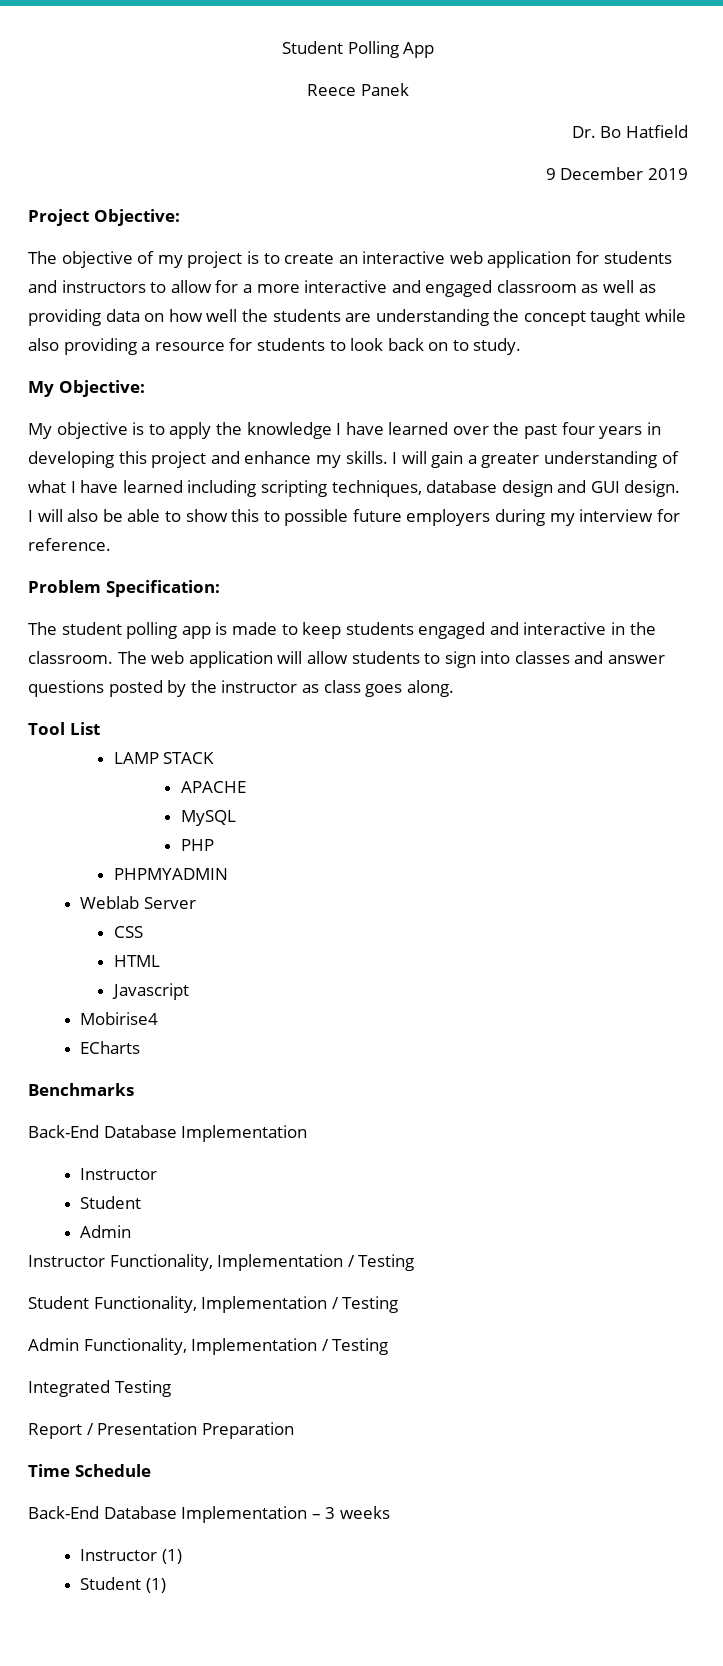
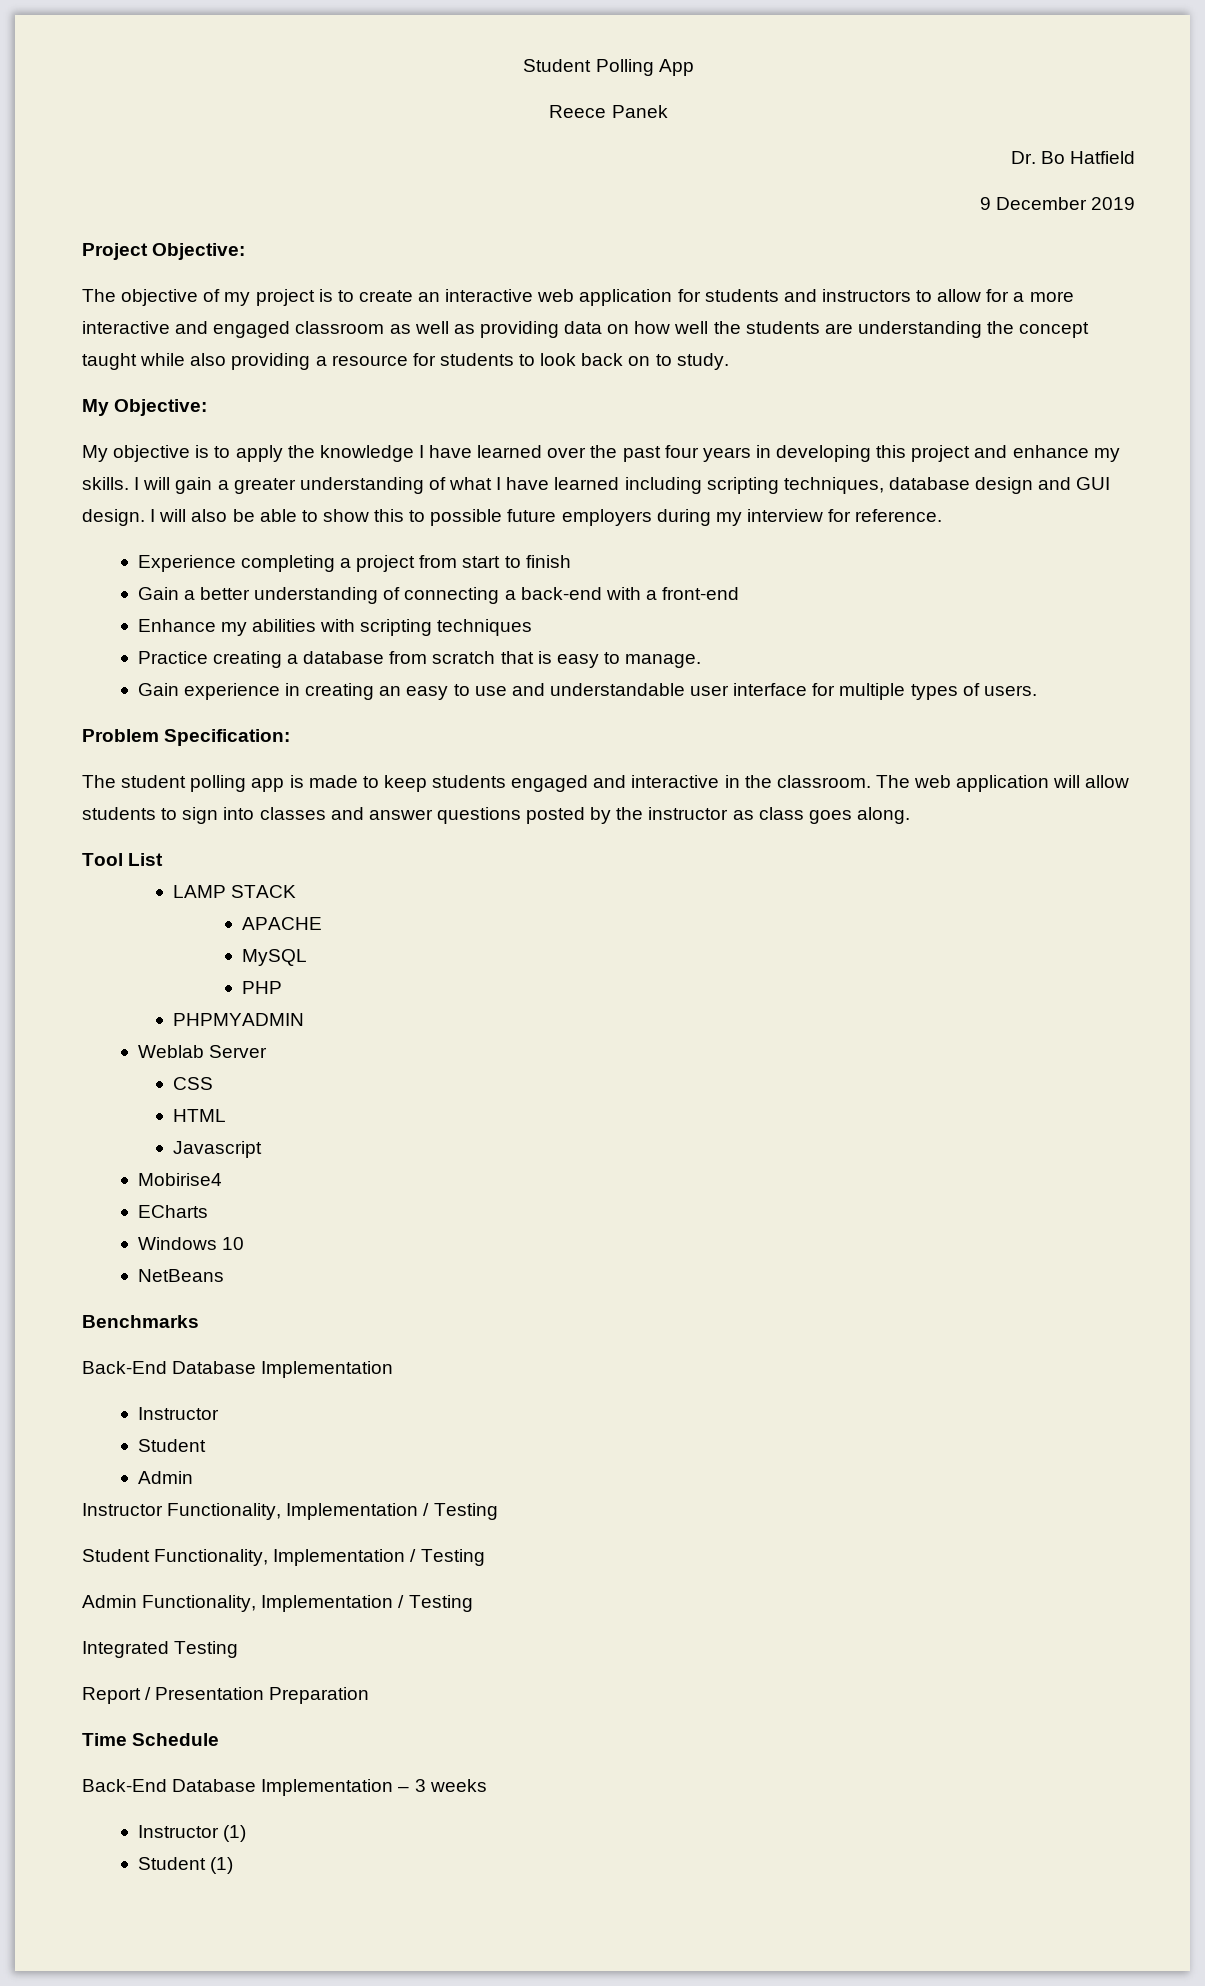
+ Experience completing a project from start to finish
+ Gain a better understanding of connecting a back-end with a front-end
+ Enhance my abilities with scripting techniques
+ Practice creating a database from scratch that is easy to manage.
+ Gain experience in creating an easy to use and understandable user interface for multiple types of users.
+ Windows 10
+ NetBeans

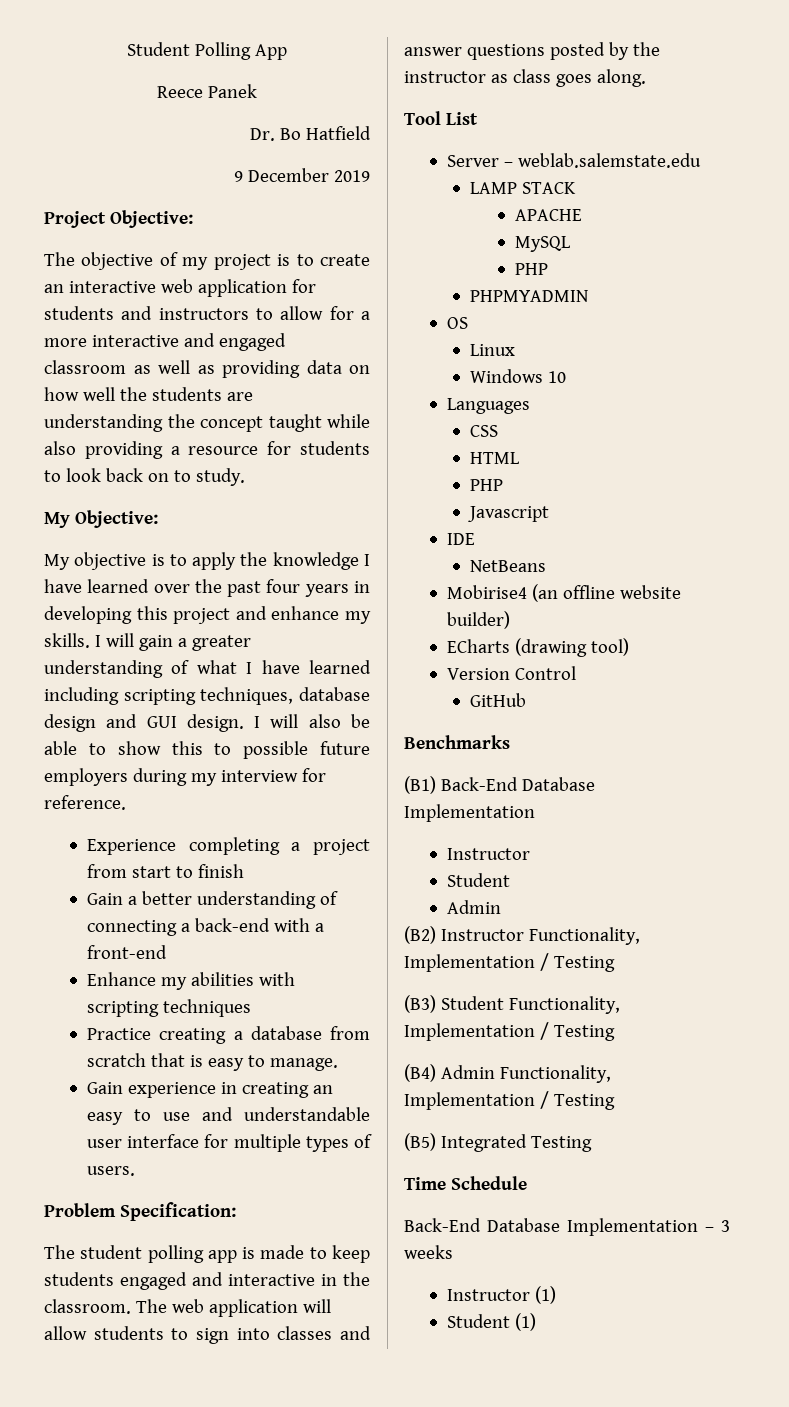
+ Server – weblab.salemstate.edu
- Weblab Server
+ OS
+ Linux
+ Windows 10
+ Languages
  HTML
+ PHP
- Mobirise4
- ECharts
- Windows 10
+ IDE
  NetBeans
+ Mobirise4 (an offline website builder)
+ ECharts (drawing tool)
+ Version Control
+ GitHub
  Benchmarks
- Back-End Database Implementation
+ (B1) Back-End Database Implementation
- Instructor Functionality, Implementation / Testing
+ (B2) Instructor Functionality, Implementation / Testing
- Student Functionality, Implementation / Testing
+ (B3) Student Functionality, Implementation / Testing
- Admin Functionality, Implementation / Testing
+ (B4) Admin Functionality, Implementation / Testing
- Integrated Testing
+ (B5) Integrated Testing
- Report / Presentation Preparation

